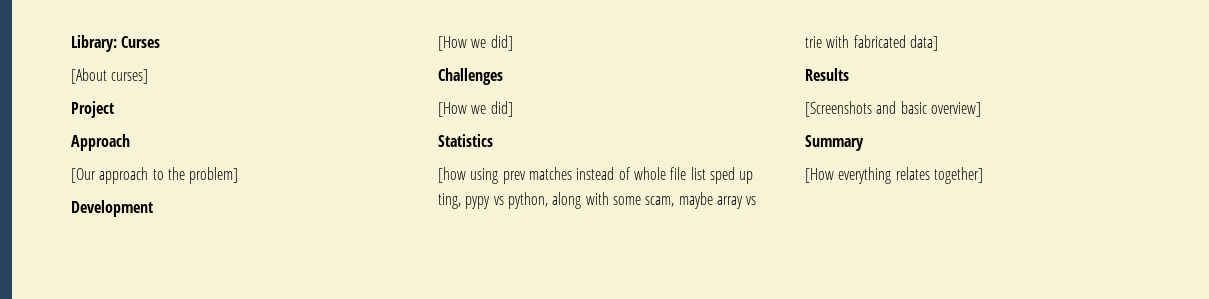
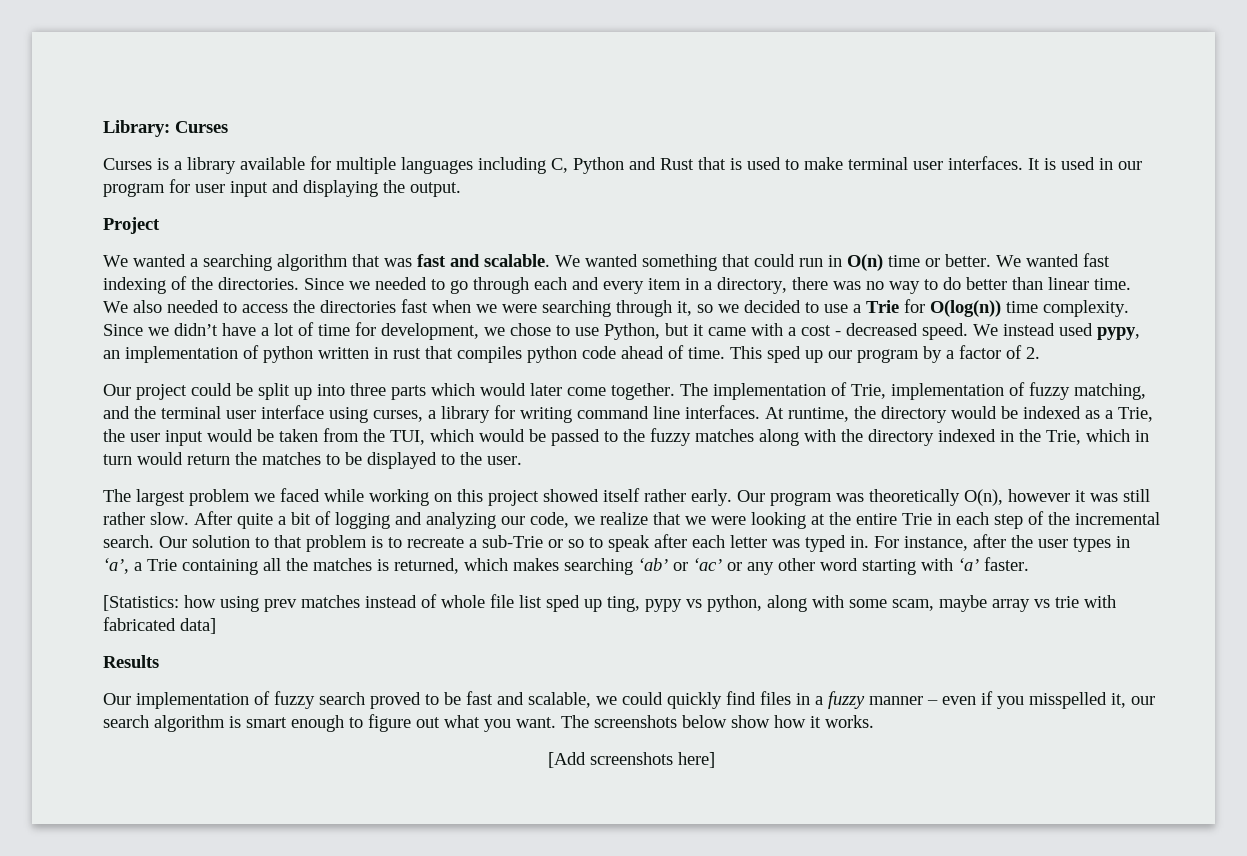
- [About curses]
+ Curses is a library available for multiple languages including C, Python and Rust that is used to make terminal user interfaces. It is used in our program for user input and displaying the output.
  Project
- Approach
- [Our approach to the problem]
- Development
- [How we did]
- Challenges
- [How we did]
- Statistics
- [how using prev matches instead of whole file list sped up ting, pypy vs python, along with some scam, maybe array vs trie with fabricated data]
+ We wanted a searching algorithm that was fast and scalable. We wanted something that could run in O(n) time or better. We wanted fast indexing of the directories. Since we needed to go through each and every item in a directory, there was no way to do better than linear time. We also needed to access the directories fast when we were searching through it, so we decided to use a Trie for O(log(n)) time complexity. Since we didn’t have a lot of time for development, we chose to use Python, but it came with a cost - decreased speed. We instead used pypy, an implementation of python written in rust that compiles python code ahead of time. This sped up our program by a factor of 2.
+ Our project could be split up into three parts which would later come together. The implementation of Trie, implementation of fuzzy matching, and the terminal user interface using curses, a library for writing command line interfaces. At runtime, the directory would be indexed as a Trie, the user input would be taken from the TUI, which would be passed to the fuzzy matches along with the directory indexed in the Trie, which in turn would return the matches to be displayed to the user.
+ The largest problem we faced while working on this project showed itself rather early. Our program was theoretically O(n), however it was still rather slow. After quite a bit of logging and analyzing our code, we realize that we were looking at the entire Trie in each step of the incremental search. Our solution to that problem is to recreate a sub-Trie or so to speak after each letter was typed in. For instance, after the user types in ‘a’, a Trie containing all the matches is returned, which makes searching ‘ab’ or ‘ac’ or any other word starting with ‘a’ faster.
+ [Statistics: how using prev matches instead of whole file list sped up ting, pypy vs python, along with some scam, maybe array vs trie with fabricated data]
- [Screenshots and basic overview]
- Summary
- [How everything relates together]
+ Our implementation of fuzzy search proved to be fast and scalable, we could quickly find files in a fuzzy manner – even if you misspelled it, our search algorithm is smart enough to figure out what you want. The screenshots below show how it works.
+ [Add screenshots here]

